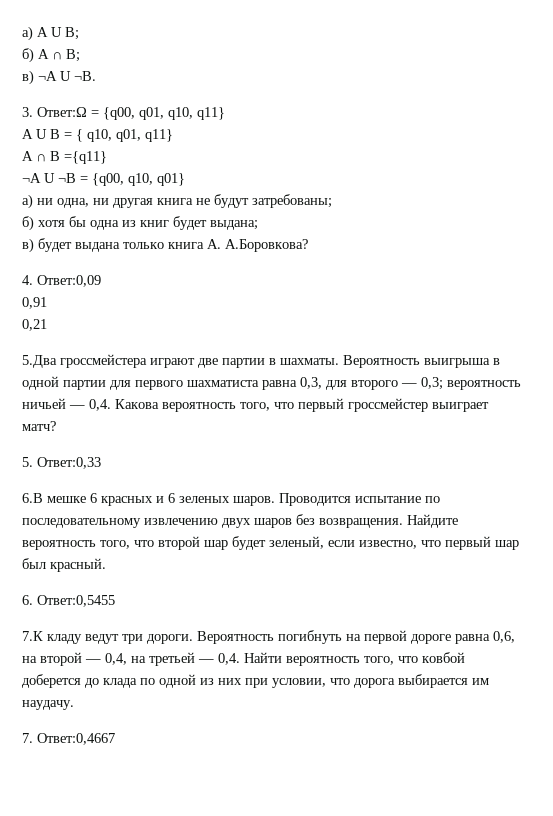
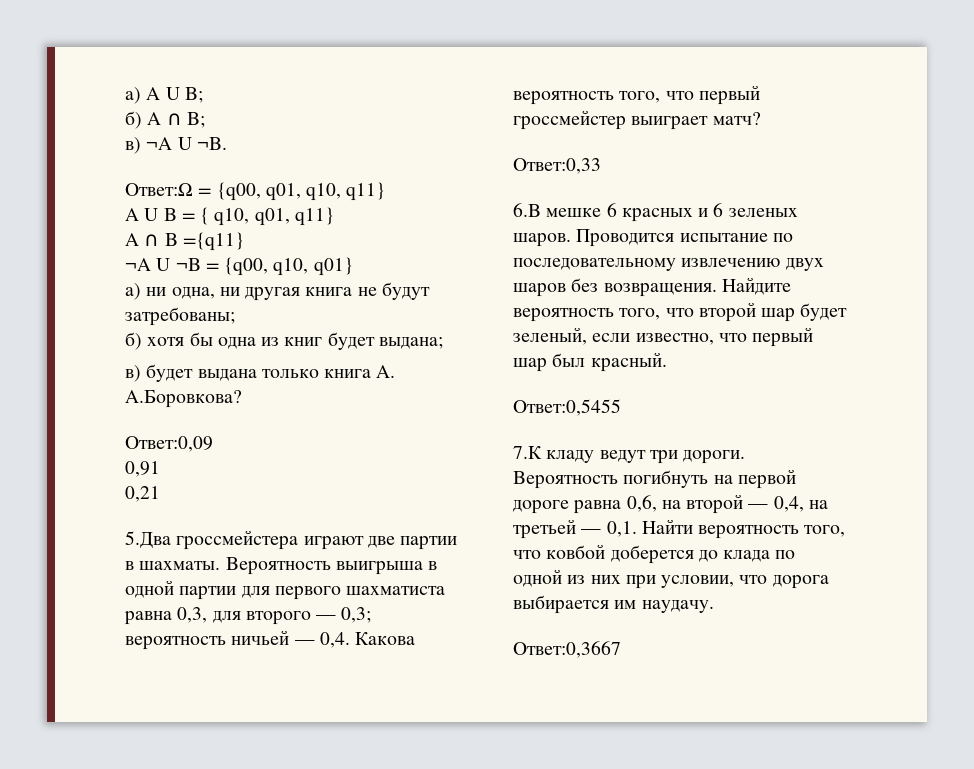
- 3. Ответ:Ω = {q00, q01, q10, q11}
+ Ответ:Ω = {q00, q01, q10, q11}
- 4. Ответ:0,09
+ Ответ:0,09
- 5. Ответ:0,33
+ Ответ:0,33
- 6. Ответ:0,5455
+ Ответ:0,5455
- Вероятность погибнуть на первой дороге равна 0,6, на второй — 0,4, на третьей — 0,4.
+ Вероятность погибнуть на первой дороге равна 0,6, на второй — 0,4, на третьей — 0,1.
- 7. Ответ:0,4667
+ Ответ:0,3667

